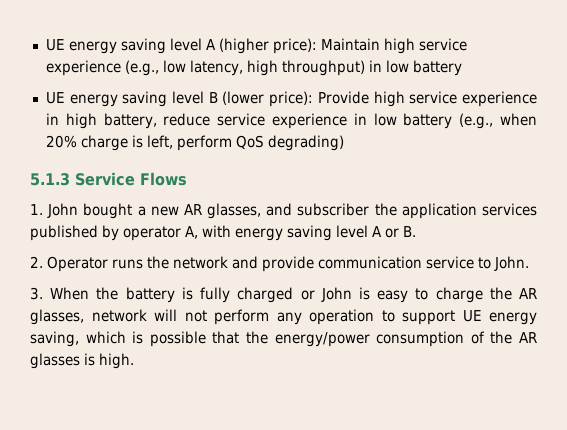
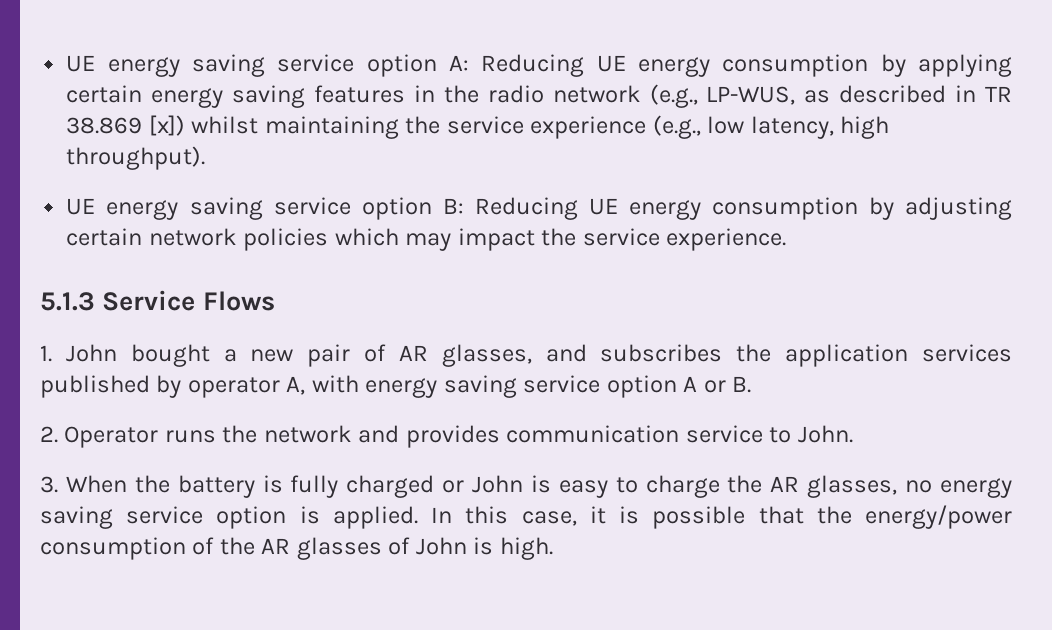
- UE energy saving level A (higher price): Maintain high service experience (e.g., low latency, high throughput) in low battery
- UE energy saving level B (lower price): Provide high service experience in high battery, reduce service experience in low battery (e.g., when 20% charge is left, perform QoS degrading)
+ UE energy saving service option A: Reducing UE energy consumption by applying certain energy saving features in the radio network (e.g., LP-WUS, as described in TR 38.869 [x]) whilst maintaining the service experience (e.g., low latency, high throughput).
+ UE energy saving service option B: Reducing UE energy consumption by adjusting certain network policies which may impact the service experience.
- 1. John bought a new AR glasses, and subscriber the application services published by operator A, with energy saving level A or B.
+ 1. John bought a new pair of AR glasses, and subscribes the application services published by operator A, with energy saving service option A or B.
- 2. Operator runs the network and provide communication service to John.
+ 2. Operator runs the network and provides communication service to John.
- 3. When the battery is fully charged or John is easy to charge the AR glasses, network will not perform any operation to support UE energy saving, which is possible that the energy/power consumption of the AR glasses is high.
+ 3. When the battery is fully charged or John is easy to charge the AR glasses, no energy saving service option is applied. In this case, it is possible that the energy/power consumption of the AR glasses of John is high.

